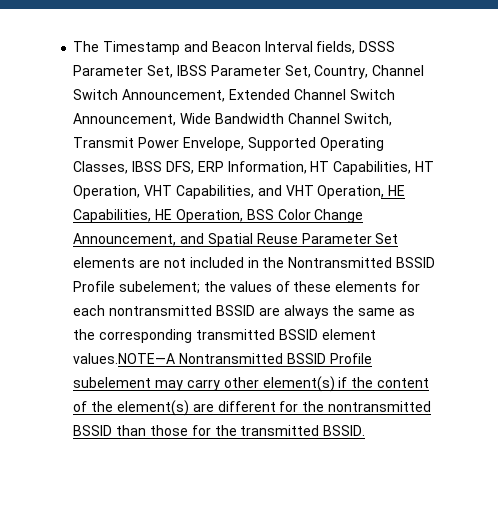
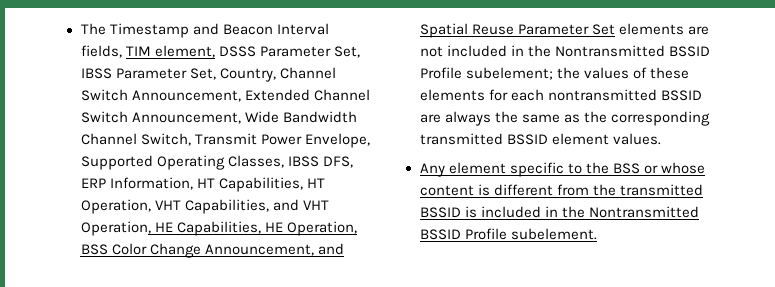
- The Timestamp and Beacon Interval fields, DSSS Parameter Set, IBSS Parameter Set, Country, Channel Switch Announcement, Extended Channel Switch Announcement, Wide Bandwidth Channel Switch, Transmit Power Envelope, Supported Operating Classes, IBSS DFS, ERP Information, HT Capabilities, HT Operation, VHT Capabilities, and VHT Operation, HE Capabilities, HE Operation, BSS Color Change Announcement, and Spatial Reuse Parameter Set elements are not included in the Nontransmitted BSSID Profile subelement;
+ The Timestamp and Beacon Interval fields, TIM element, DSSS Parameter Set, IBSS Parameter Set, Country, Channel Switch Announcement, Extended Channel Switch Announcement, Wide Bandwidth Channel Switch, Transmit Power Envelope, Supported Operating Classes, IBSS DFS, ERP Information, HT Capabilities, HT Operation, VHT Capabilities, and VHT Operation, HE Capabilities, HE Operation, BSS Color Change Announcement, and Spatial Reuse Parameter Set elements are not included in the Nontransmitted BSSID Profile subelement;
- the values of these elements for each nontransmitted BSSID are always the same as the corresponding transmitted BSSID element values.NOTE—A Nontransmitted BSSID Profile subelement may carry other element(s) if the content of the element(s) are different for the nontransmitted BSSID than those for the transmitted BSSID.
+ the values of these elements for each nontransmitted BSSID are always the same as the corresponding transmitted BSSID element values.
+ Any element specific to the BSS or whose content is different from the transmitted BSSID is included in the Nontransmitted BSSID Profile subelement.

